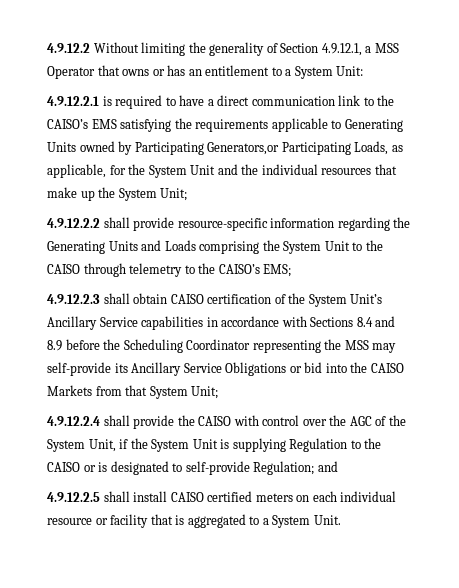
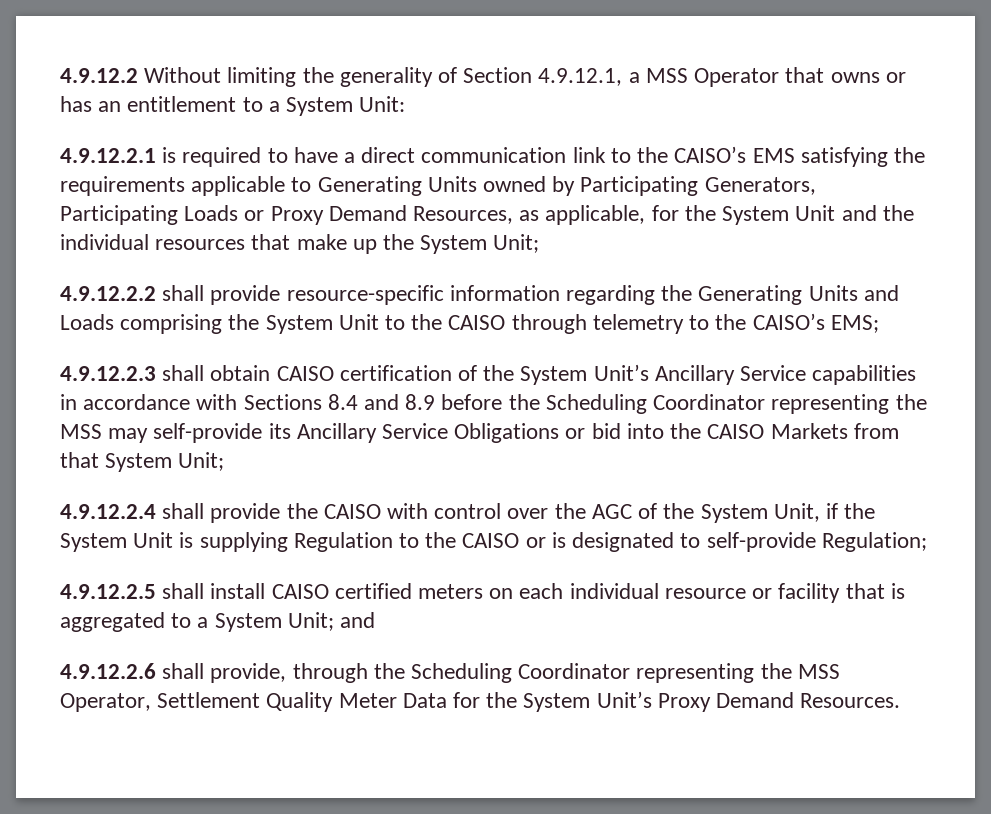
- 4.9.12.2.1 is required to have a direct communication link to the CAISO’s EMS satisfying the requirements applicable to Generating Units owned by Participating Generators,or Participating Loads, as applicable, for the System Unit and the individual resources that make up the System Unit;
+ 4.9.12.2.1 is required to have a direct communication link to the CAISO’s EMS satisfying the requirements applicable to Generating Units owned by Participating Generators, Participating Loads or Proxy Demand Resources, as applicable, for the System Unit and the individual resources that make up the System Unit;
- 4.9.12.2.4 shall provide the CAISO with control over the AGC of the System Unit, if the System Unit is supplying Regulation to the CAISO or is designated to self-provide Regulation; and
+ 4.9.12.2.4 shall provide the CAISO with control over the AGC of the System Unit, if the System Unit is supplying Regulation to the CAISO or is designated to self-provide Regulation;
- 4.9.12.2.5 shall install CAISO certified meters on each individual resource or facility that is aggregated to a System Unit.
+ 4.9.12.2.5 shall install CAISO certified meters on each individual resource or facility that is aggregated to a System Unit; and
+ 4.9.12.2.6 shall provide, through the Scheduling Coordinator representing the MSS Operator, Settlement Quality Meter Data for the System Unit’s Proxy Demand Resources.

